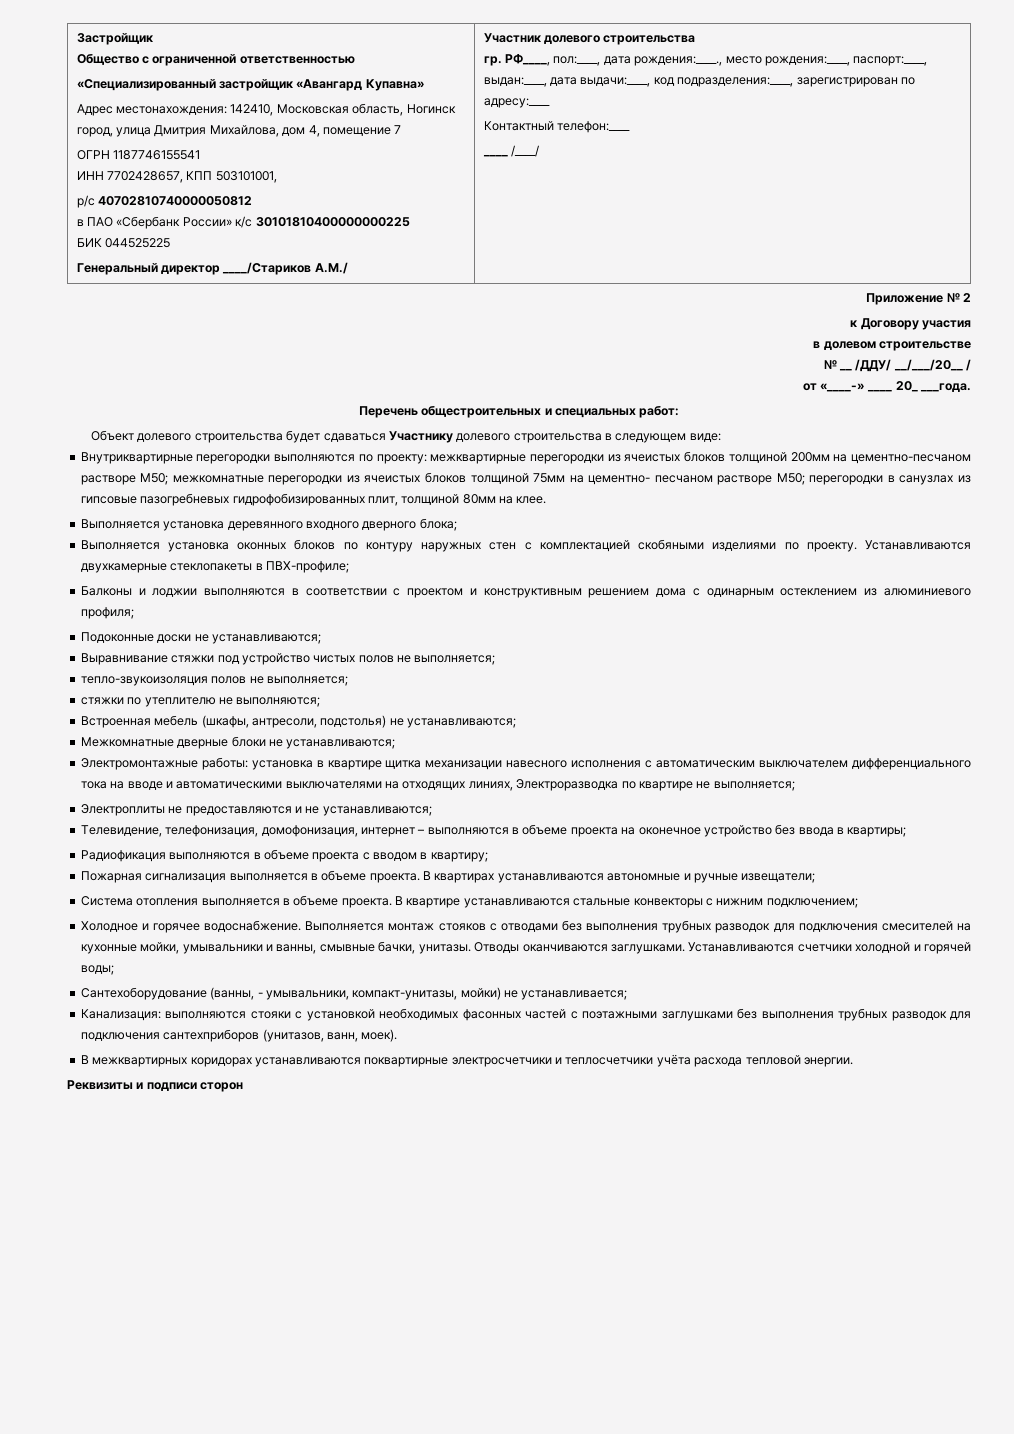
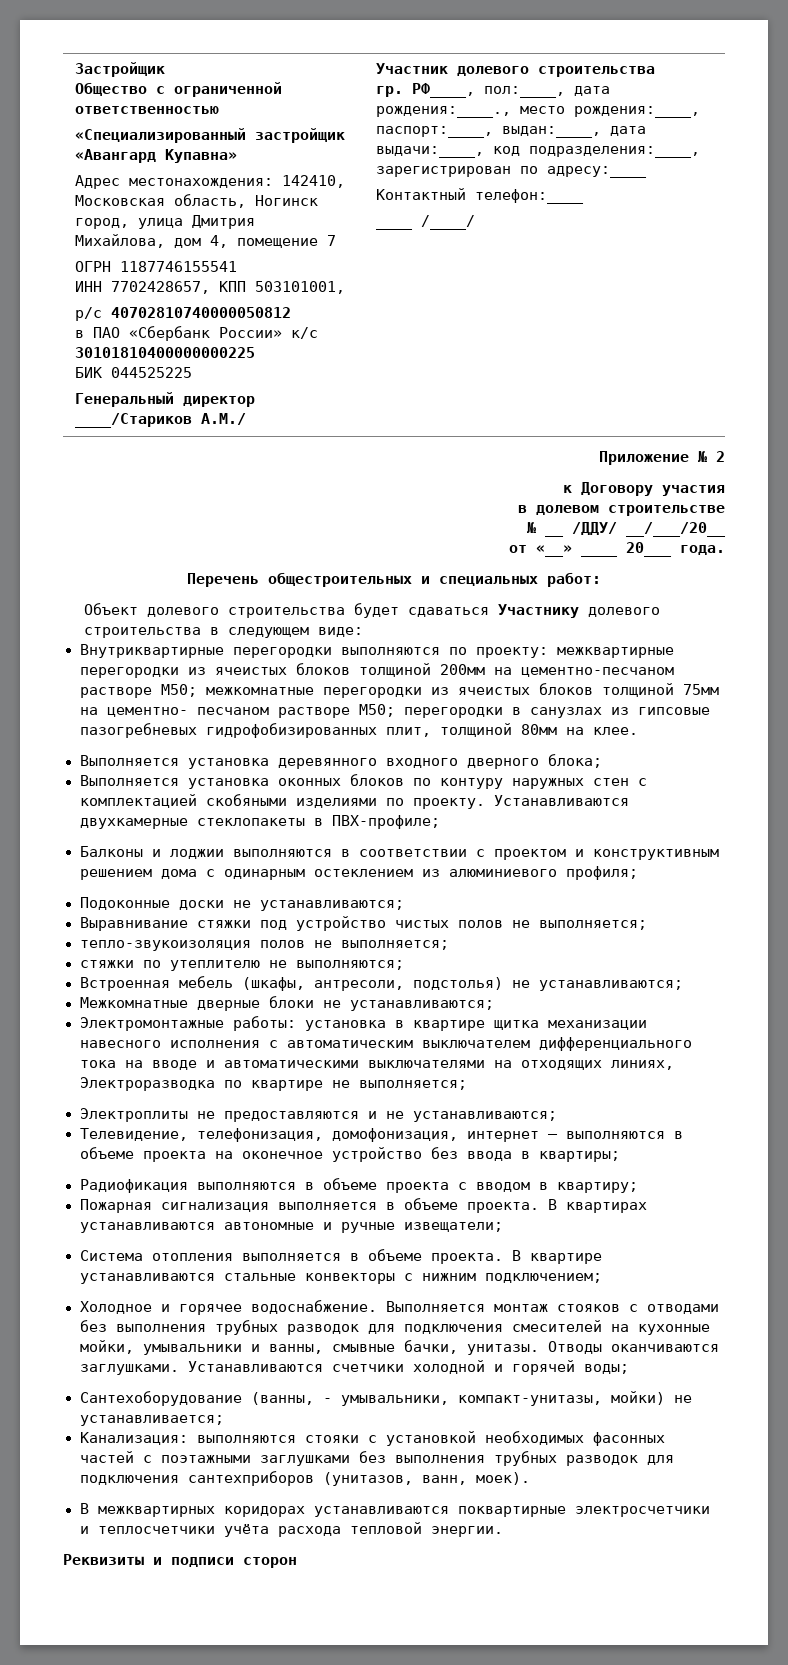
- № __ /ДДУ/ __/___/20__ /
+ № __ /ДДУ/ __/___/20__
- от «____-» ____ 20_ ___года.
+ от «__» ____ 20___ года.

